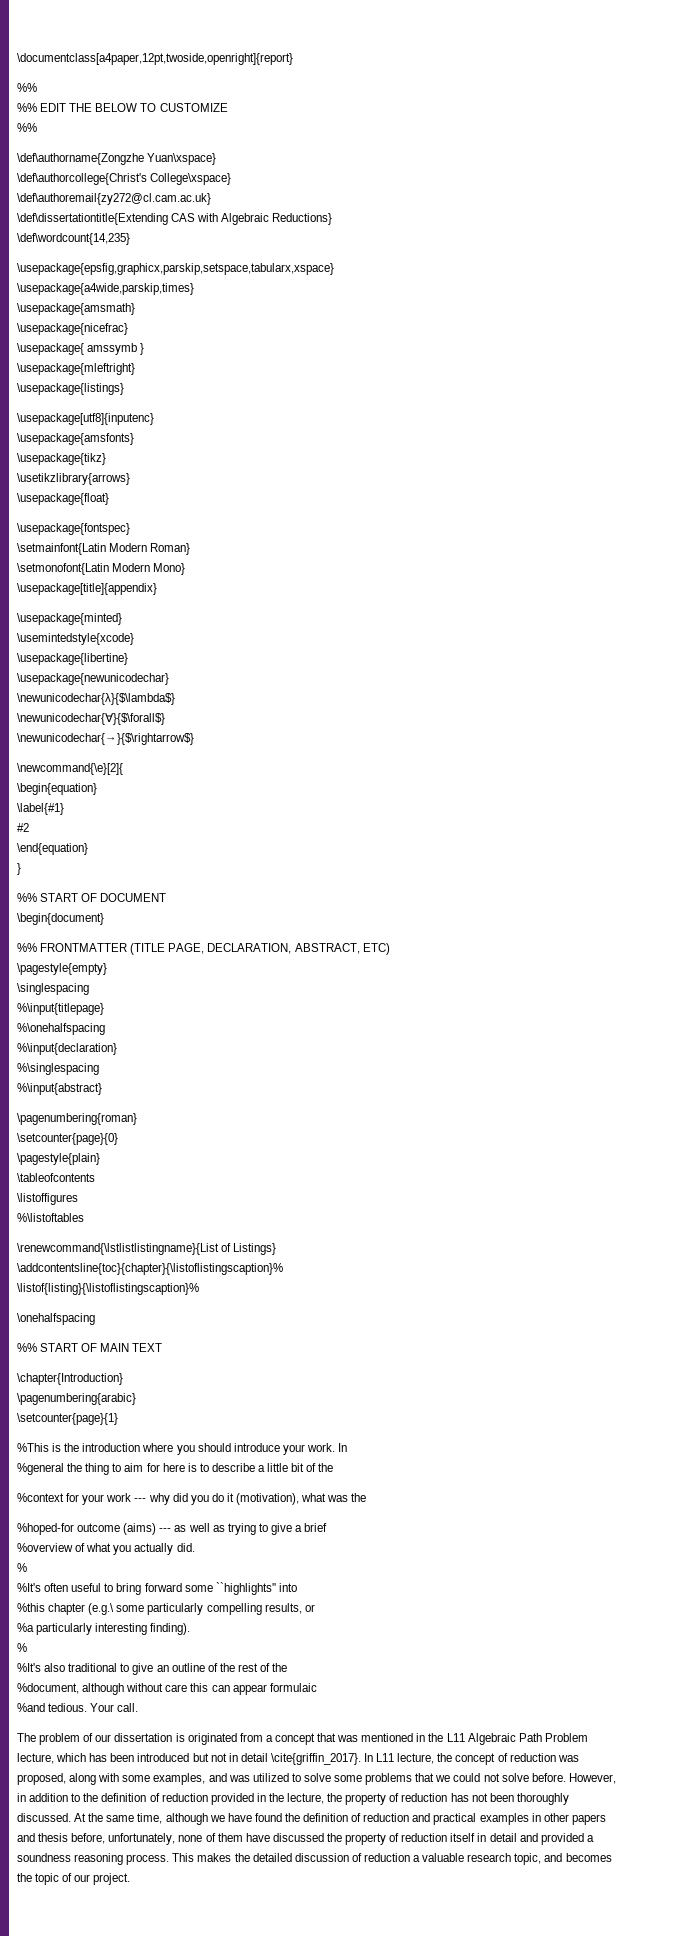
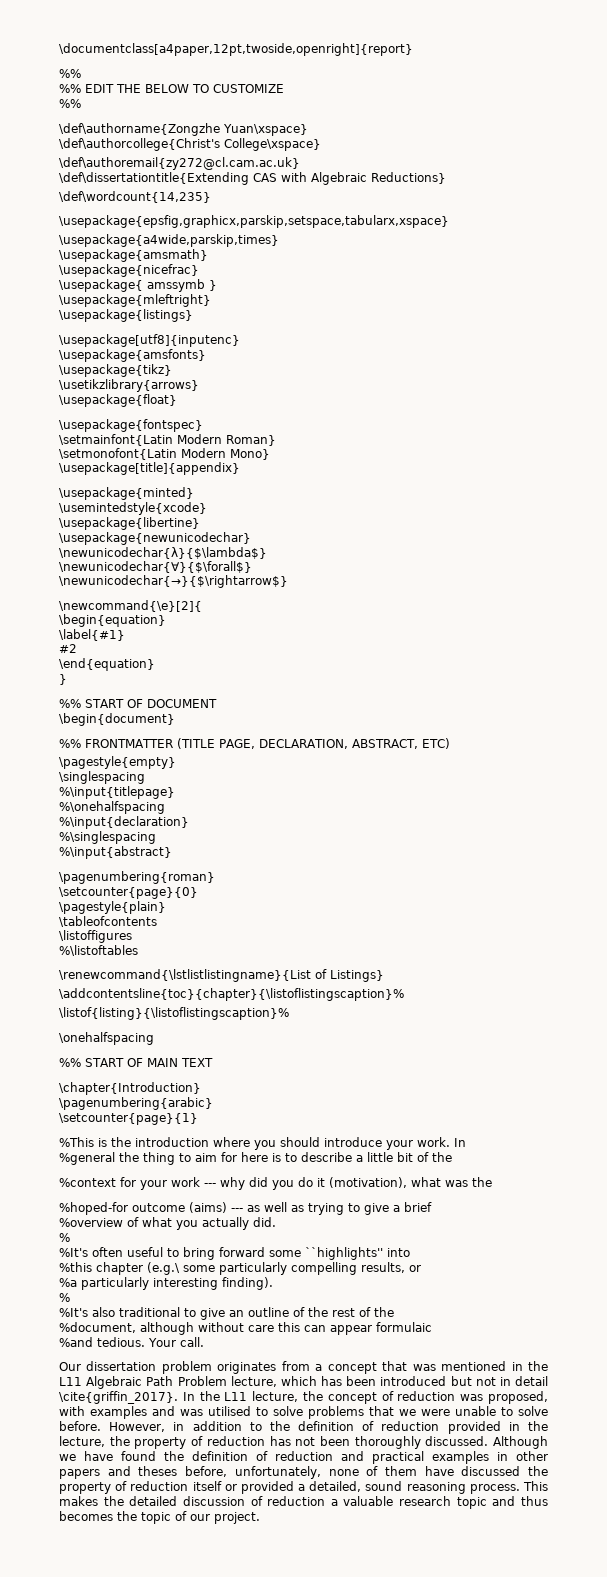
- The problem of our dissertation is originated from a concept that was mentioned in the L11 Algebraic Path Problem lecture, which has been introduced but not in detail \cite{griffin_2017}.
+ Our dissertation problem originates from a concept that was mentioned in the L11 Algebraic Path Problem lecture, which has been introduced but not in detail \cite{griffin_2017}.
- In L11 lecture, the concept of reduction was proposed, along with some examples, and was utilized to solve some problems that we could not solve before.
+ In the L11 lecture, the concept of reduction was proposed, with examples and was utilised to solve problems that we were unable to solve before.
- At the same time, although we have found the definition of reduction and practical examples in other papers and thesis before, unfortunately, none of them have discussed the property of reduction itself in detail and provided a soundness reasoning process.
+ Although we have found the definition of reduction and practical examples in other papers and theses before, unfortunately, none of them have discussed the property of reduction itself or provided a detailed, sound reasoning process.
- This makes the detailed discussion of reduction a valuable research topic, and becomes the topic of our project.
+ This makes the detailed discussion of reduction a valuable research topic and thus becomes the topic of our project.

